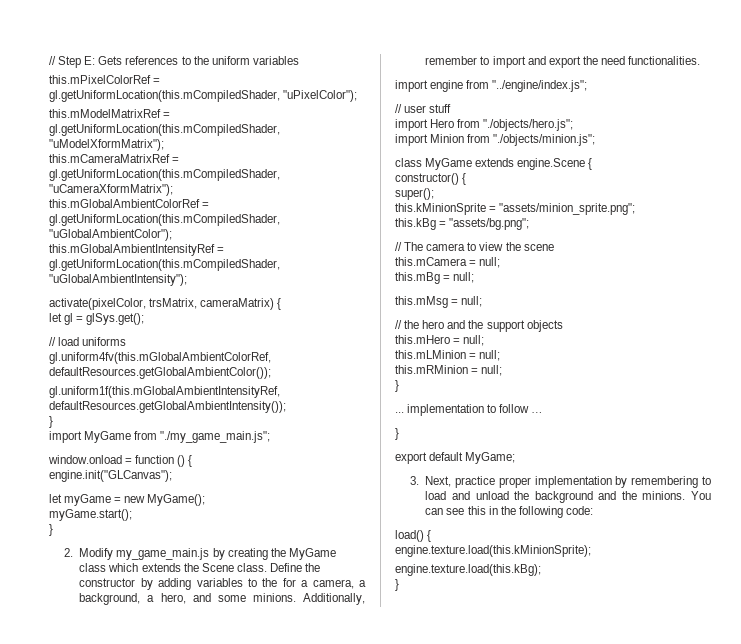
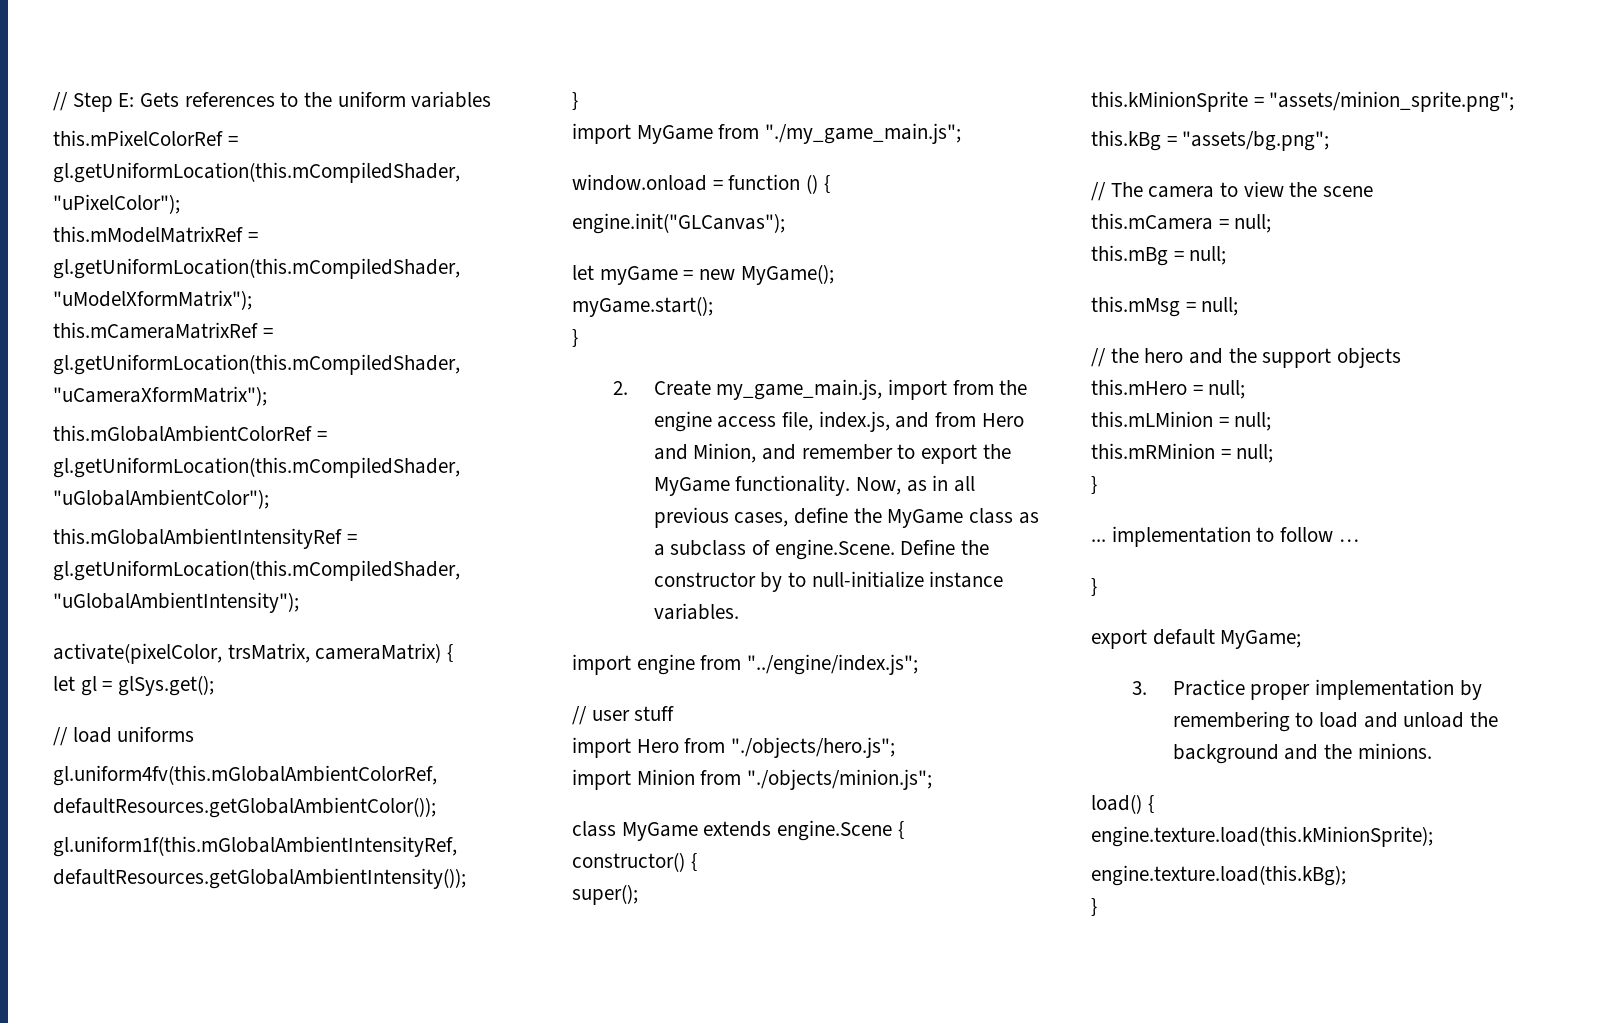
- 2. Modify my_game_main.js by creating the MyGame class which extends the Scene class. Define the constructor by adding variables to the for a camera, a background, a hero, and some minions. Additionally, remember to import and export the need functionalities.
+ 2. Create my_game_main.js, import from the engine access file, index.js, and from Hero and Minion, and remember to export the MyGame functionality. Now, as in all previous cases, define the MyGame class as a subclass of engine.Scene. Define the constructor by to null-initialize instance variables.
- 3. Next, practice proper implementation by remembering to load and unload the background and the minions. You can see this in the following code:
+ 3. Practice proper implementation by remembering to load and unload the background and the minions.

